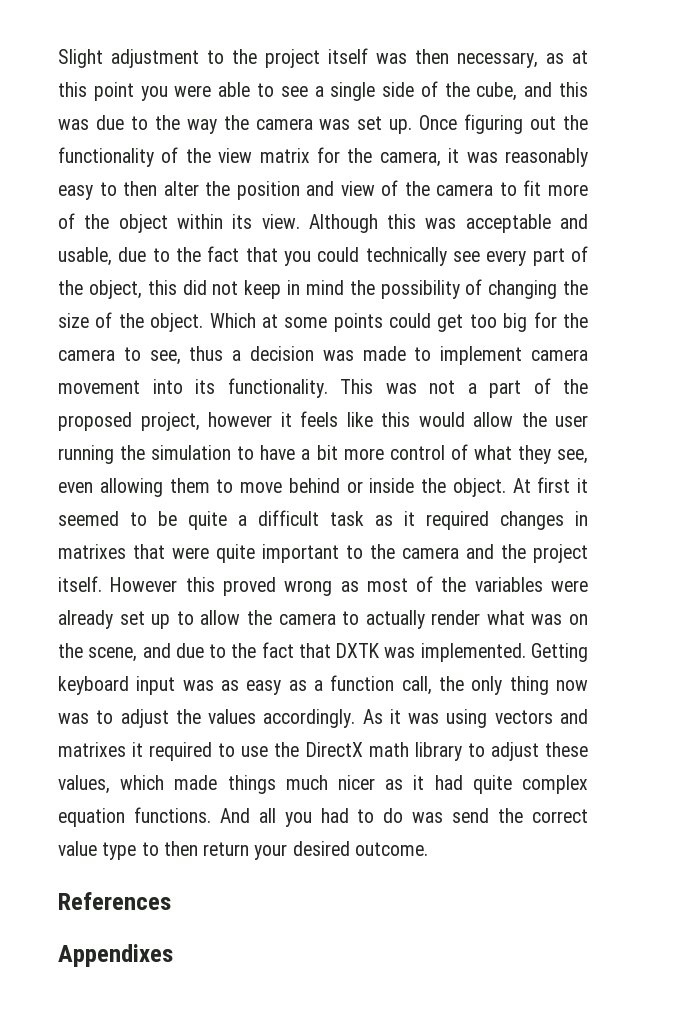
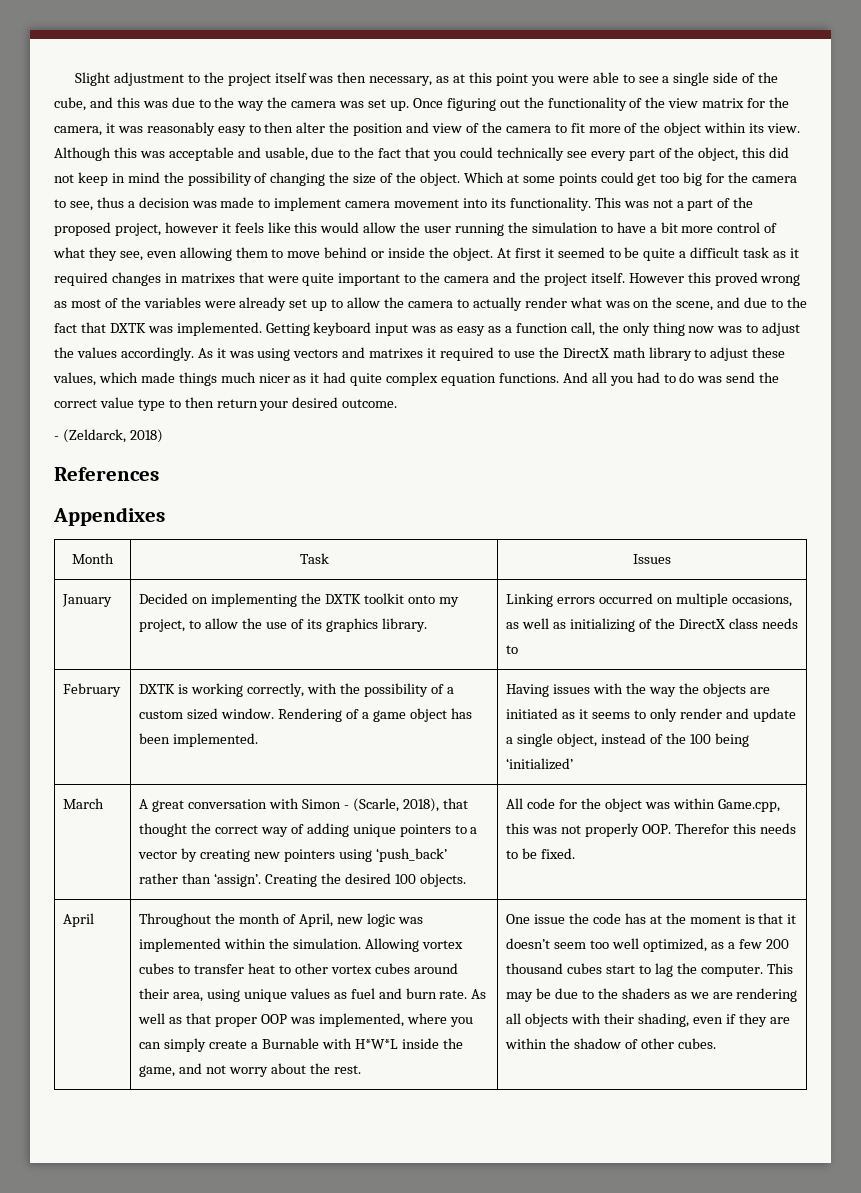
+ - (Zeldarck, 2018)
+ Month | Task | Issues
+ January | Decided on implementing the DXTK toolkit onto my project, to allow the use of its graphics library. | Linking errors occurred on multiple occasions, as well as initializing of the DirectX class needs to
+ February | DXTK is working correctly, with the possibility of a custom sized window. Rendering of a game object has been implemented. | Having issues with the way the objects are initiated as it seems to only render and update a single object, instead of the 100 being ‘initialized’
+ March | A great conversation with Simon - (Scarle, 2018), that thought the correct way of adding unique pointers to a vector by creating new pointers using ‘push_back’ rather than ‘assign’. Creating the desired 100 objects. | All code for the object was within Game.cpp, this was not properly OOP. Therefor this needs to be fixed.
+ April | Throughout the month of April, new logic was implemented within the simulation. Allowing vortex cubes to transfer heat to other vortex cubes around their area, using unique values as fuel and burn rate. As well as that proper OOP was implemented, where you can simply create a Burnable with H*W*L inside the game, and not worry about the rest. | One issue the code has at the moment is that it doesn’t seem too well optimized, as a few 200 thousand cubes start to lag the computer. This may be due to the shaders as we are rendering all objects with their shading, even if they are within the shadow of other cubes.

